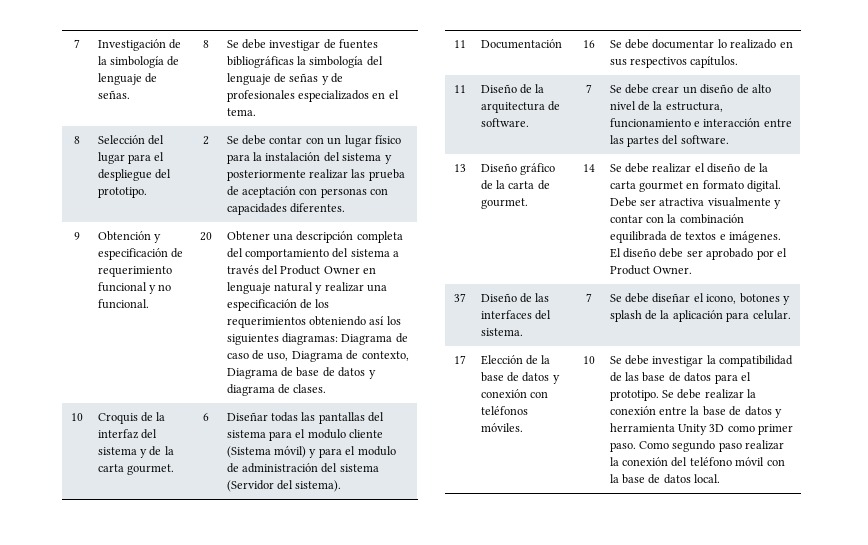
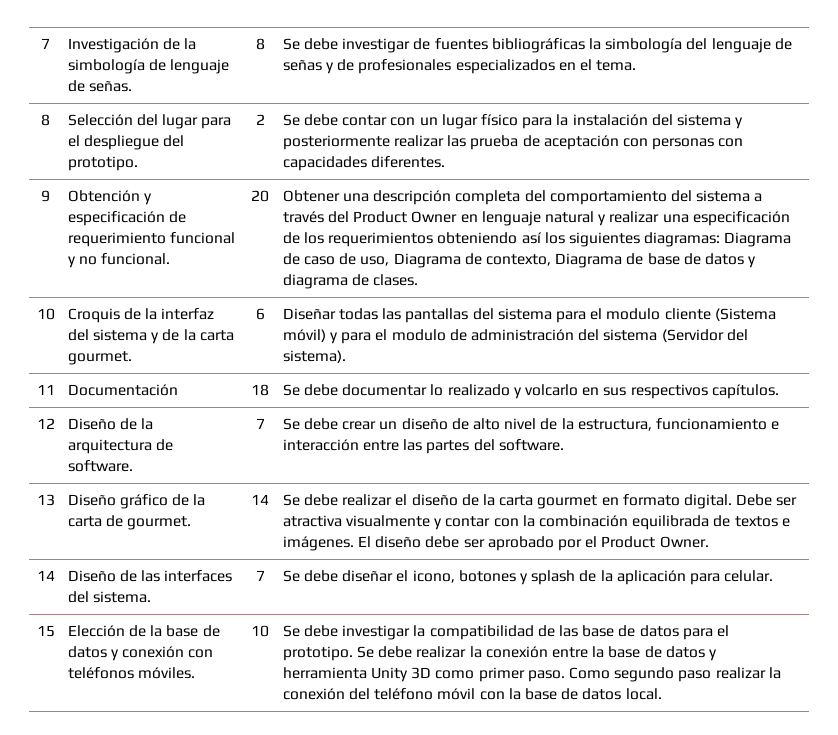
- 11 | Documentación | 16 | Se debe documentar lo realizado en sus respectivos capítulos.
+ 11 | Documentación | 18 | Se debe documentar lo realizado y volcarlo en sus respectivos capítulos.
- 11 | Diseño de la arquitectura de software. | 7 | Se debe crear un diseño de alto nivel de la estructura, funcionamiento e interacción entre las partes del software.
+ 12 | Diseño de la arquitectura de software. | 7 | Se debe crear un diseño de alto nivel de la estructura, funcionamiento e interacción entre las partes del software.
- 37 | Diseño de las interfaces del sistema. | 7 | Se debe diseñar el icono, botones y splash de la aplicación para celular.
+ 14 | Diseño de las interfaces del sistema. | 7 | Se debe diseñar el icono, botones y splash de la aplicación para celular.
- 17
+ 15

